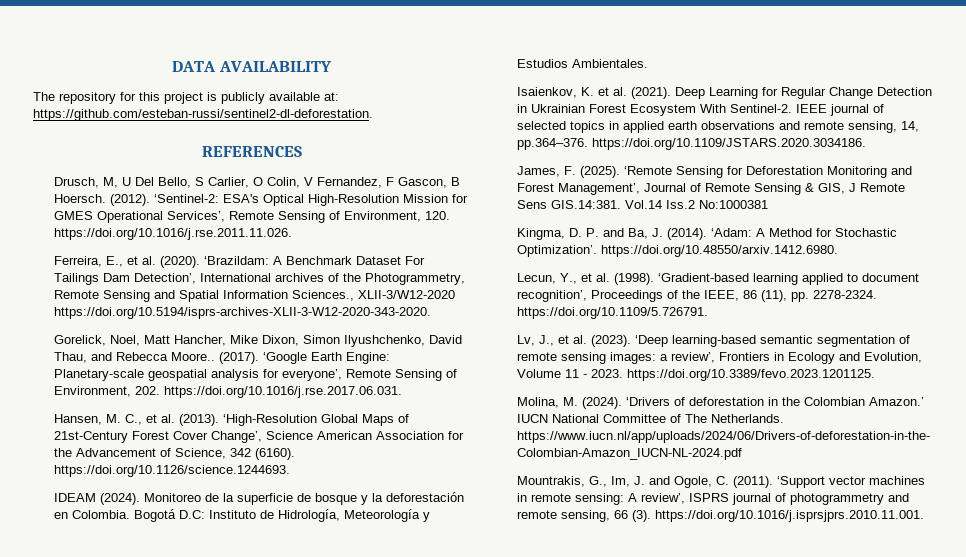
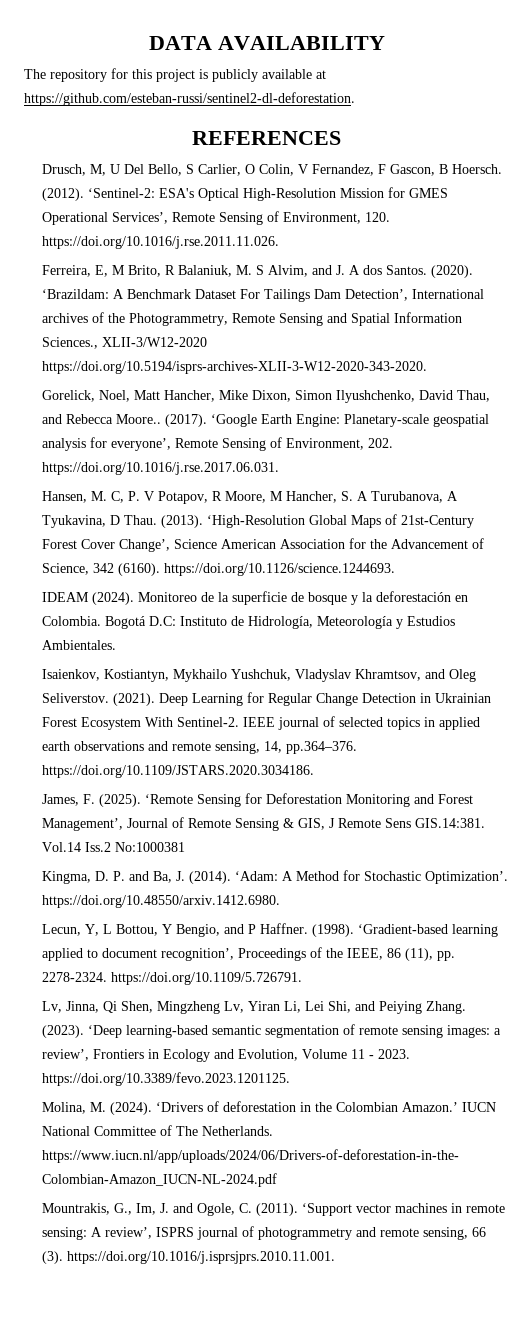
- The repository for this project is publicly available at: https://github.com/esteban-russi/sentinel2-dl-deforestation.
+ The repository for this project is publicly available at https://github.com/esteban-russi/sentinel2-dl-deforestation.
- Ferreira, E., et al. (2020).
+ Ferreira, E, M Brito, R Balaniuk, M. S Alvim, and J. A dos Santos. (2020).
- Hansen, M. C., et al. (2013).
+ Hansen, M. C, P. V Potapov, R Moore, M Hancher, S. A Turubanova, A Tyukavina, D Thau. (2013).
- Isaienkov, K. et al. (2021).
+ Isaienkov, Kostiantyn, Mykhailo Yushchuk, Vladyslav Khramtsov, and Oleg Seliverstov. (2021).
- Lecun, Y., et al. (1998).
+ Lecun, Y, L Bottou, Y Bengio, and P Haffner. (1998).
- Lv, J., et al. (2023).
+ Lv, Jinna, Qi Shen, Mingzheng Lv, Yiran Li, Lei Shi, and Peiying Zhang. (2023).

